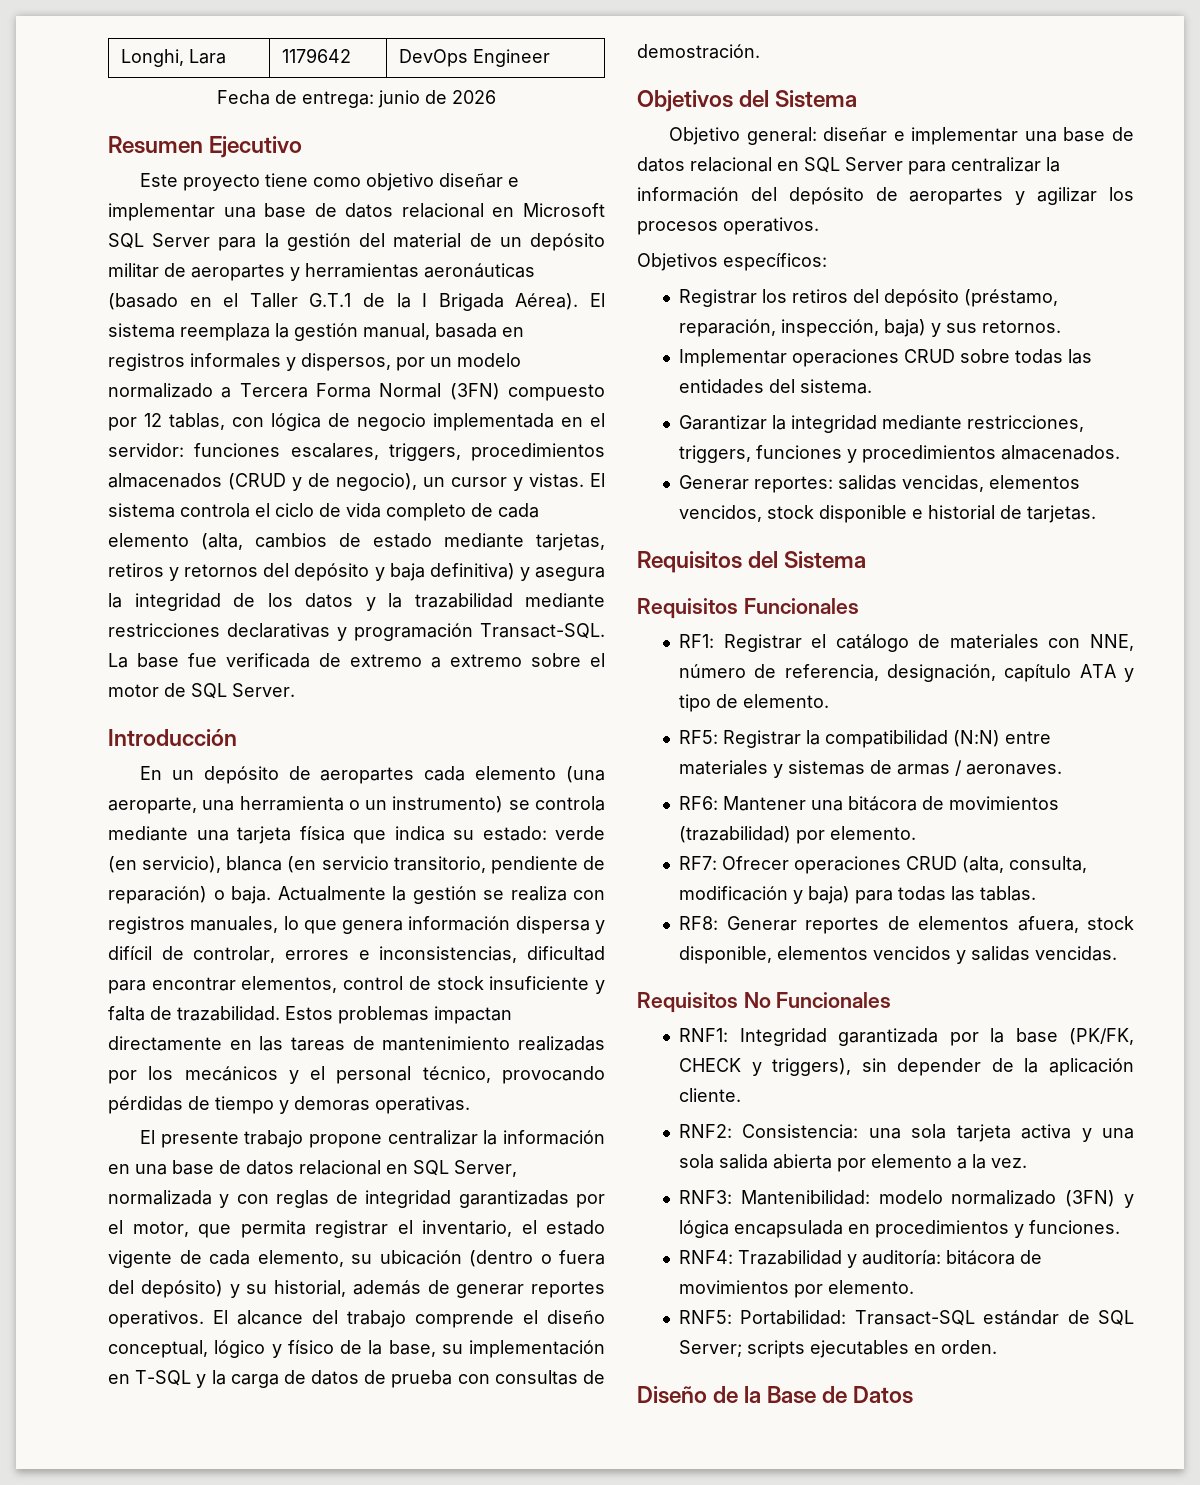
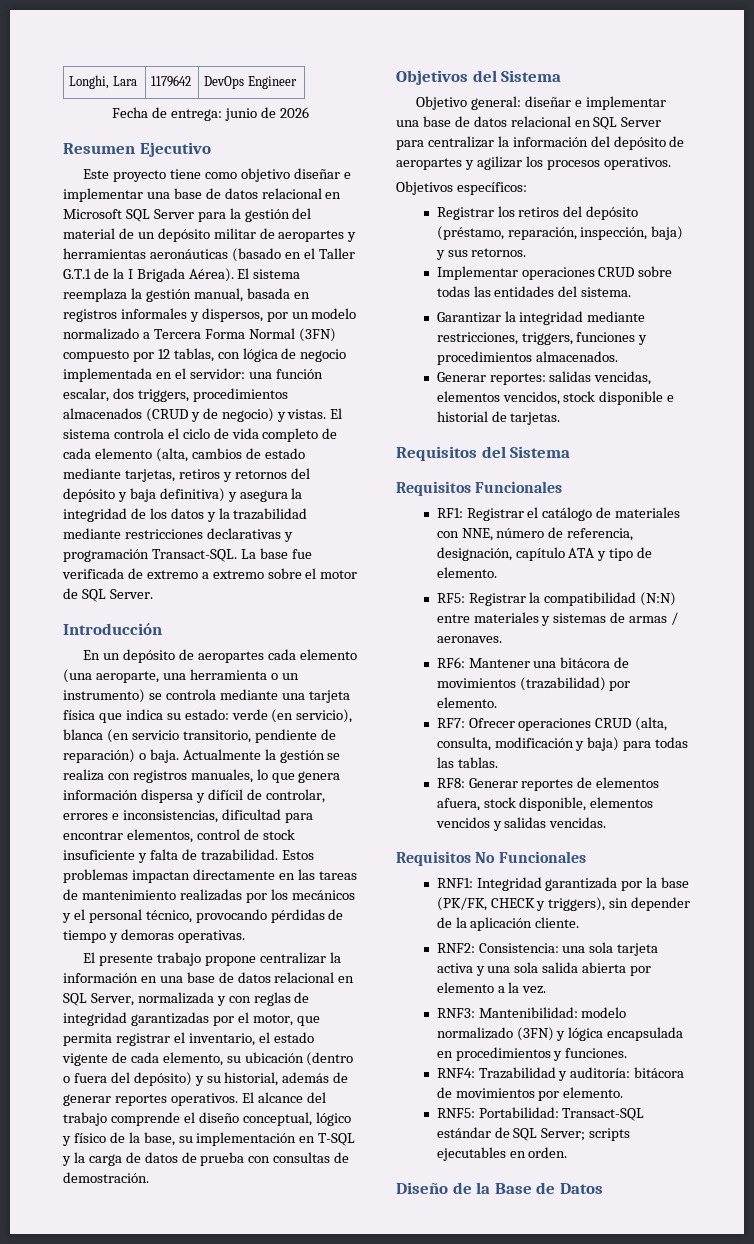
- El sistema reemplaza la gestión manual, basada en registros informales y dispersos, por un modelo normalizado a Tercera Forma Normal (3FN) compuesto por 12 tablas, con lógica de negocio implementada en el servidor: funciones escalares, triggers, procedimientos almacenados (CRUD y de negocio), un cursor y vistas.
+ El sistema reemplaza la gestión manual, basada en registros informales y dispersos, por un modelo normalizado a Tercera Forma Normal (3FN) compuesto por 12 tablas, con lógica de negocio implementada en el servidor: una función escalar, dos triggers, procedimientos almacenados (CRUD y de negocio) y vistas.

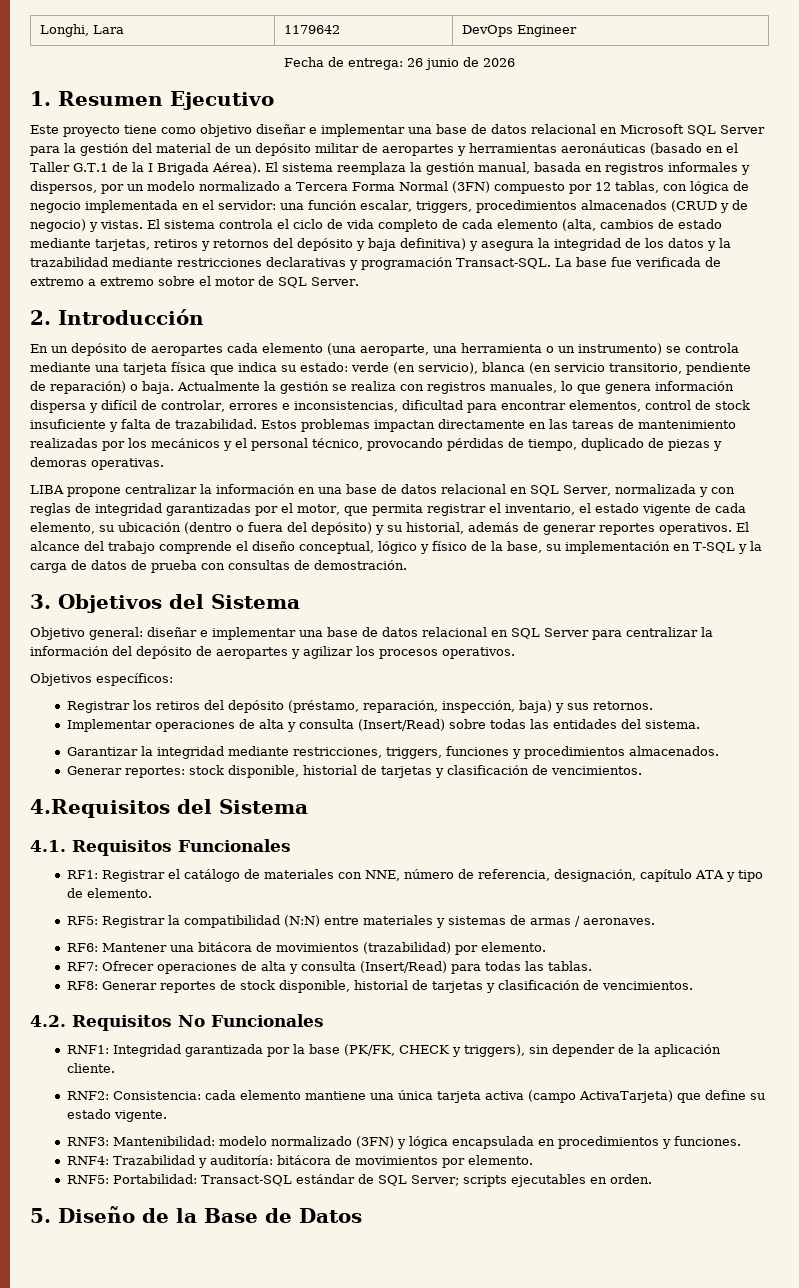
- Fecha de entrega: junio de 2026
+ Fecha de entrega: 26 junio de 2026
- Resumen Ejecutivo
+ 1. Resumen Ejecutivo
- El sistema reemplaza la gestión manual, basada en registros informales y dispersos, por un modelo normalizado a Tercera Forma Normal (3FN) compuesto por 12 tablas, con lógica de negocio implementada en el servidor: una función escalar, dos triggers, procedimientos almacenados (CRUD y de negocio) y vistas.
+ El sistema reemplaza la gestión manual, basada en registros informales y dispersos, por un modelo normalizado a Tercera Forma Normal (3FN) compuesto por 12 tablas, con lógica de negocio implementada en el servidor: una función escalar, triggers, procedimientos almacenados (CRUD y de negocio) y vistas.
- Introducción
+ 2. Introducción
- Estos problemas impactan directamente en las tareas de mantenimiento realizadas por los mecánicos y el personal técnico, provocando pérdidas de tiempo y demoras operativas.
+ Estos problemas impactan directamente en las tareas de mantenimiento realizadas por los mecánicos y el personal técnico, provocando pérdidas de tiempo, duplicado de piezas y demoras operativas.
- El presente trabajo propone centralizar la información en una base de datos relacional en SQL Server, normalizada y con reglas de integridad garantizadas por el motor, que permita registrar el inventario, el estado vigente de cada elemento, su ubicación (dentro o fuera del depósito) y su historial, además de generar reportes operativos.
+ LIBA propone centralizar la información en una base de datos relacional en SQL Server, normalizada y con reglas de integridad garantizadas por el motor, que permita registrar el inventario, el estado vigente de cada elemento, su ubicación (dentro o fuera del depósito) y su historial, además de generar reportes operativos.
- Objetivos del Sistema
+ 3. Objetivos del Sistema
- Implementar operaciones CRUD sobre todas las entidades del sistema.
+ Implementar operaciones de alta y consulta (Insert/Read) sobre todas las entidades del sistema.
- Generar reportes: salidas vencidas, elementos vencidos, stock disponible e historial de tarjetas.
- Requisitos del Sistema
- Requisitos Funcionales
+ Generar reportes: stock disponible, historial de tarjetas y clasificación de vencimientos.
+ 4.Requisitos del Sistema
+ 4.1. Requisitos Funcionales
- RF7: Ofrecer operaciones CRUD (alta, consulta, modificación y baja) para todas las tablas.
+ RF7: Ofrecer operaciones de alta y consulta (Insert/Read) para todas las tablas.
- RF8: Generar reportes de elementos afuera, stock disponible, elementos vencidos y salidas vencidas.
- Requisitos No Funcionales
+ RF8: Generar reportes de stock disponible, historial de tarjetas y clasificación de vencimientos.
+ 4.2. Requisitos No Funcionales
- RNF2: Consistencia: una sola tarjeta activa y una sola salida abierta por elemento a la vez.
+ RNF2: Consistencia: cada elemento mantiene una única tarjeta activa (campo ActivaTarjeta) que define su estado vigente.
- Diseño de la Base de Datos
+ 5. Diseño de la Base de Datos

